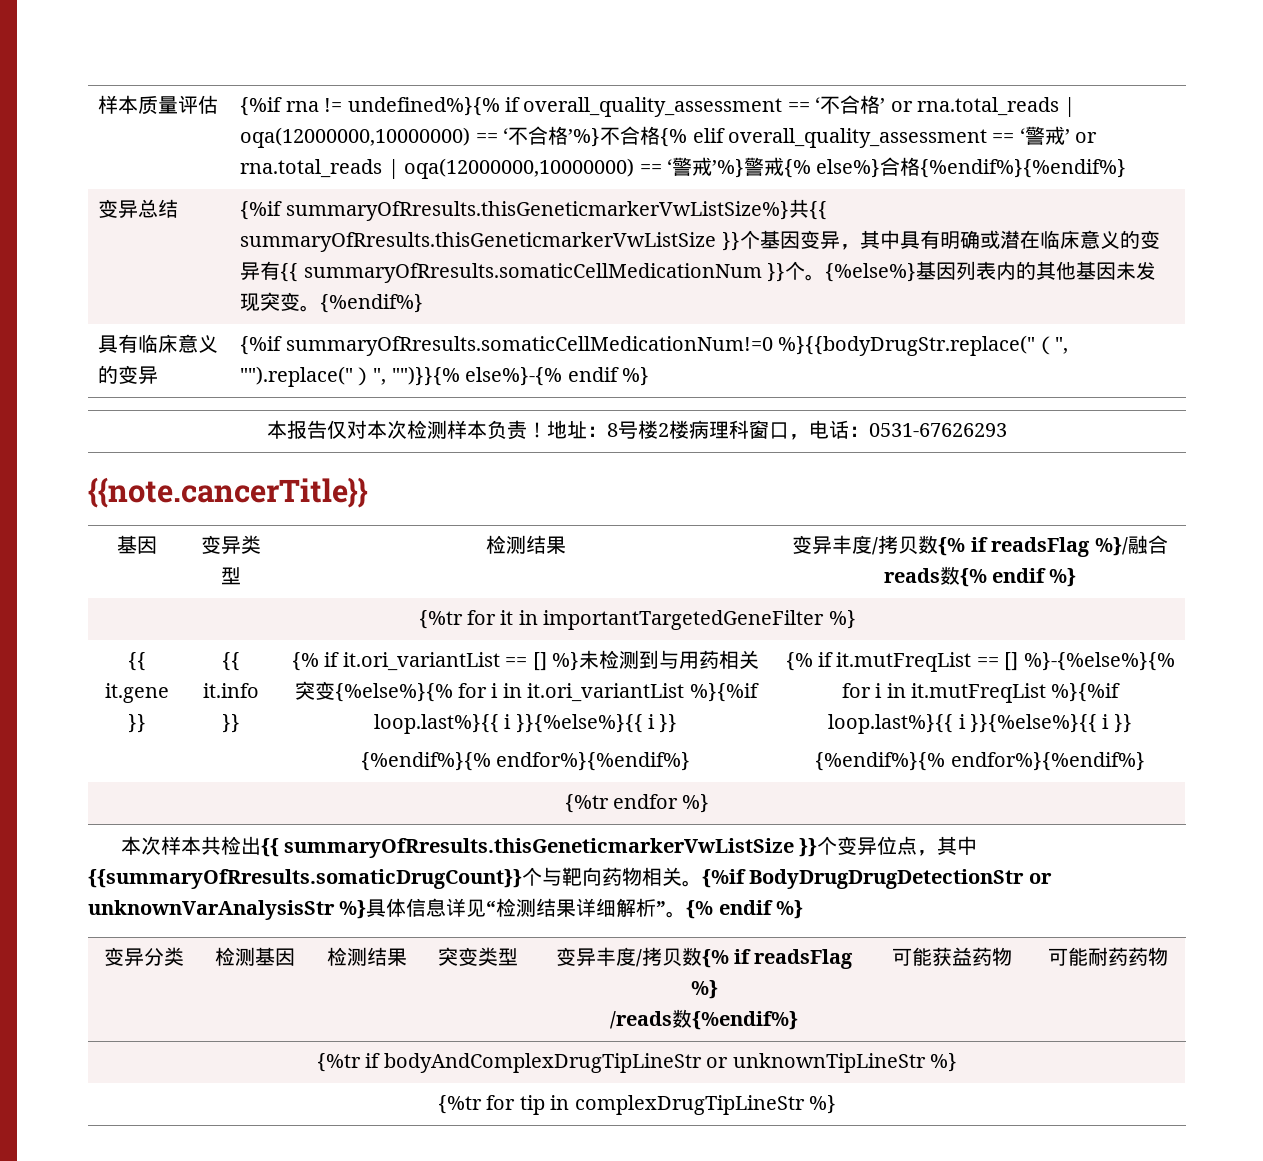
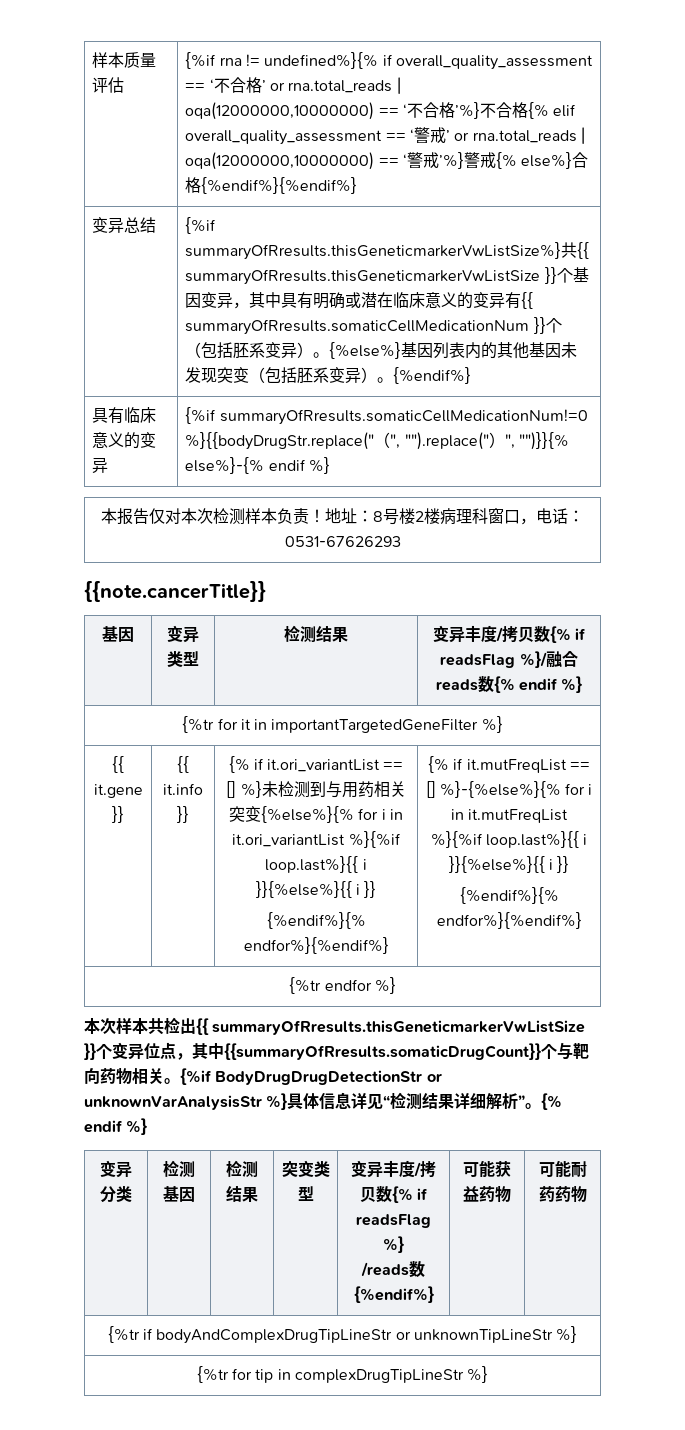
- {%if summaryOfRresults.thisGeneticmarkerVwListSize%}共{{ summaryOfRresults.thisGeneticmarkerVwListSize }}个基因变异，其中具有明确或潜在临床意义的变异有{{ summaryOfRresults.somaticCellMedicationNum }}个。
+ {%if summaryOfRresults.thisGeneticmarkerVwListSize%}共{{ summaryOfRresults.thisGeneticmarkerVwListSize }}个基因变异，其中具有明确或潜在临床意义的变异有{{ summaryOfRresults.somaticCellMedicationNum }}个（包括胚系变异）。
- {%else%}基因列表内的其他基因未发现突变。
+ {%else%}基因列表内的其他基因未发现突变（包括胚系变异）。

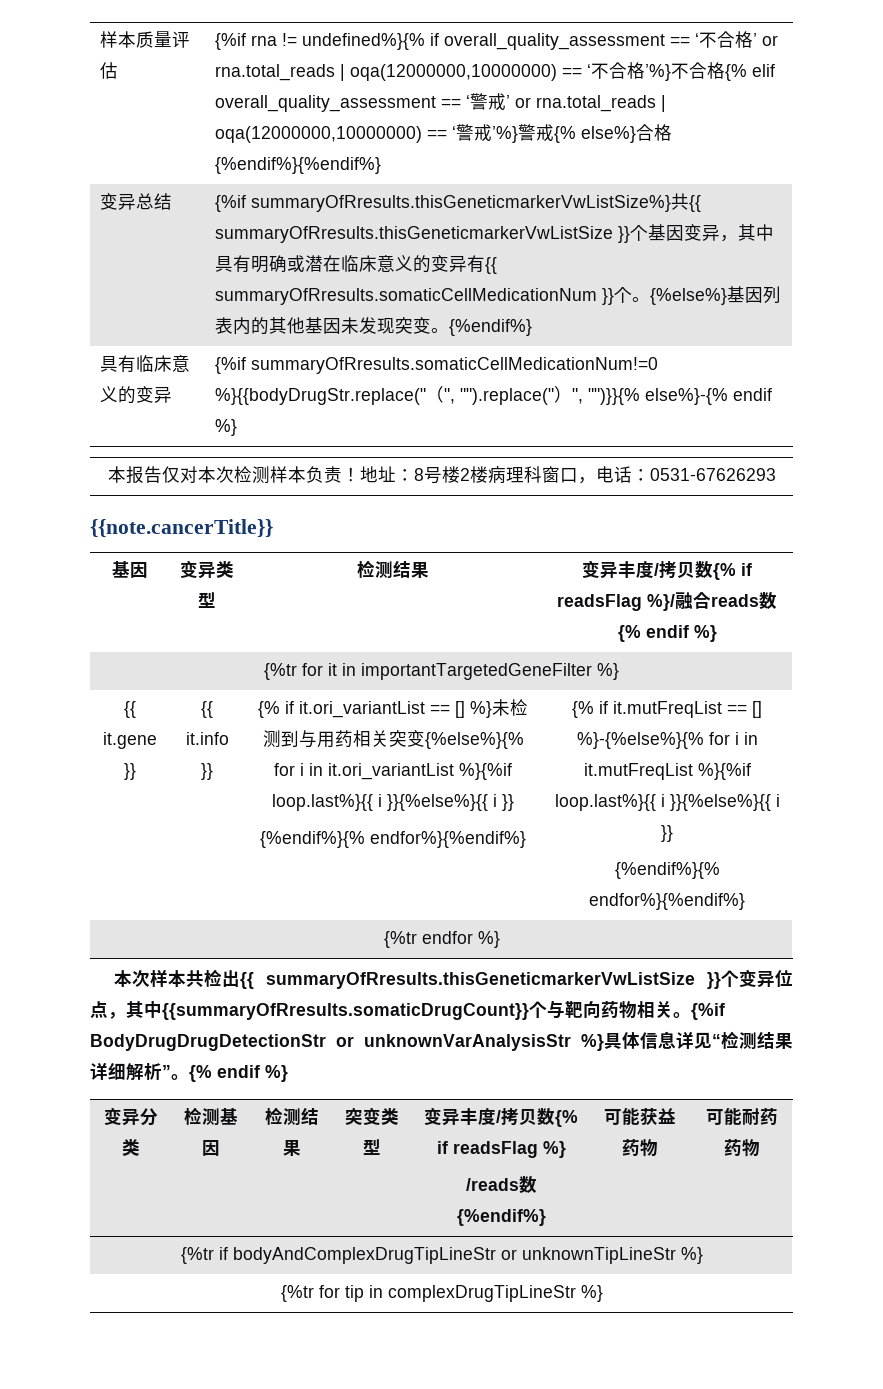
- {%if summaryOfRresults.thisGeneticmarkerVwListSize%}共{{ summaryOfRresults.thisGeneticmarkerVwListSize }}个基因变异，其中具有明确或潜在临床意义的变异有{{ summaryOfRresults.somaticCellMedicationNum }}个（包括胚系变异）。
+ {%if summaryOfRresults.thisGeneticmarkerVwListSize%}共{{ summaryOfRresults.thisGeneticmarkerVwListSize }}个基因变异，其中具有明确或潜在临床意义的变异有{{ summaryOfRresults.somaticCellMedicationNum }}个。
- {%else%}基因列表内的其他基因未发现突变（包括胚系变异）。
+ {%else%}基因列表内的其他基因未发现突变。

